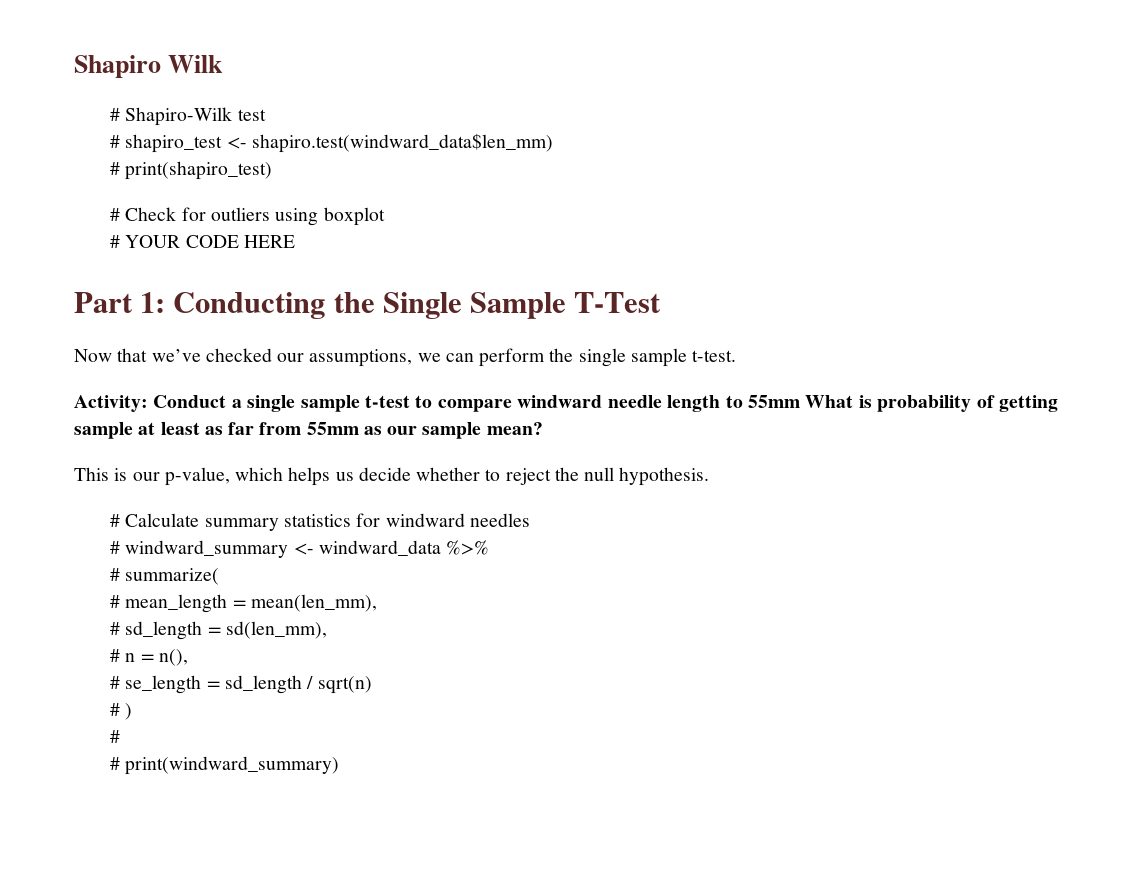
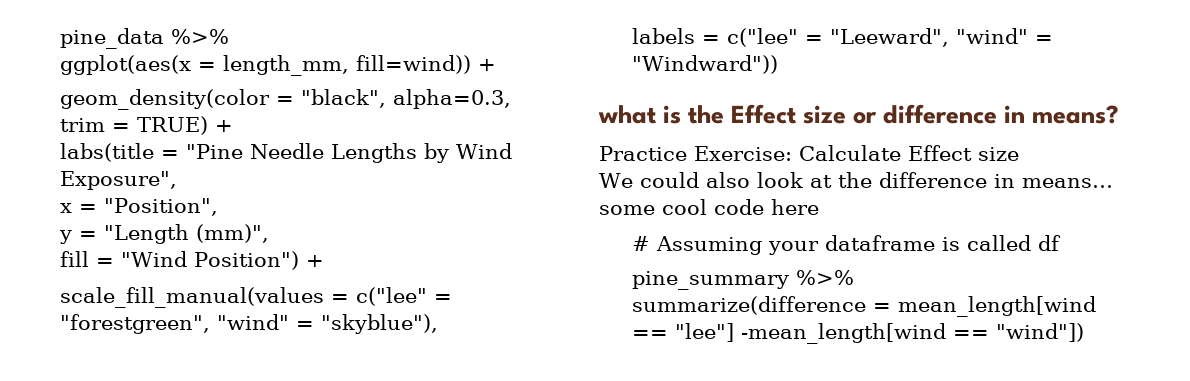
- Shapiro Wilk
- # Shapiro-Wilk test
- # shapiro_test <- shapiro.test(windward_data$len_mm)
- # print(shapiro_test)
- # Check for outliers using boxplot
- # YOUR CODE HERE
- Part 1: Conducting the Single Sample T-Test
- Now that we’ve checked our assumptions, we can perform the single sample t-test.
- Activity: Conduct a single sample t-test to compare windward needle length to 55mm What is probability of getting sample at least as far from 55mm as our sample mean?
- This is our p-value, which helps us decide whether to reject the null hypothesis.
- # Calculate summary statistics for windward needles
- # windward_summary <- windward_data %>%
- # summarize(
- # mean_length = mean(len_mm),
- # sd_length = sd(len_mm),
- # n = n(),
- # se_length = sd_length / sqrt(n)
- # )
- #
- # print(windward_summary)
+ pine_data %>%
+ ggplot(aes(x = length_mm, fill=wind)) +
+ geom_density(color = "black", alpha=0.3, trim = TRUE) +
+ labs(title = "Pine Needle Lengths by Wind Exposure",
+ x = "Position",
+ y = "Length (mm)",
+ fill = "Wind Position") +
+ scale_fill_manual(values = c("lee" = "forestgreen", "wind" = "skyblue"),
+ labels = c("lee" = "Leeward", "wind" = "Windward"))
+ what is the Effect size or difference in means?
+ Practice Exercise: Calculate Effect size
+ We could also look at the difference in means… some cool code here
+ # Assuming your dataframe is called df
+ pine_summary %>%
+ summarize(difference = mean_length[wind == "lee"] -mean_length[wind == "wind"])

